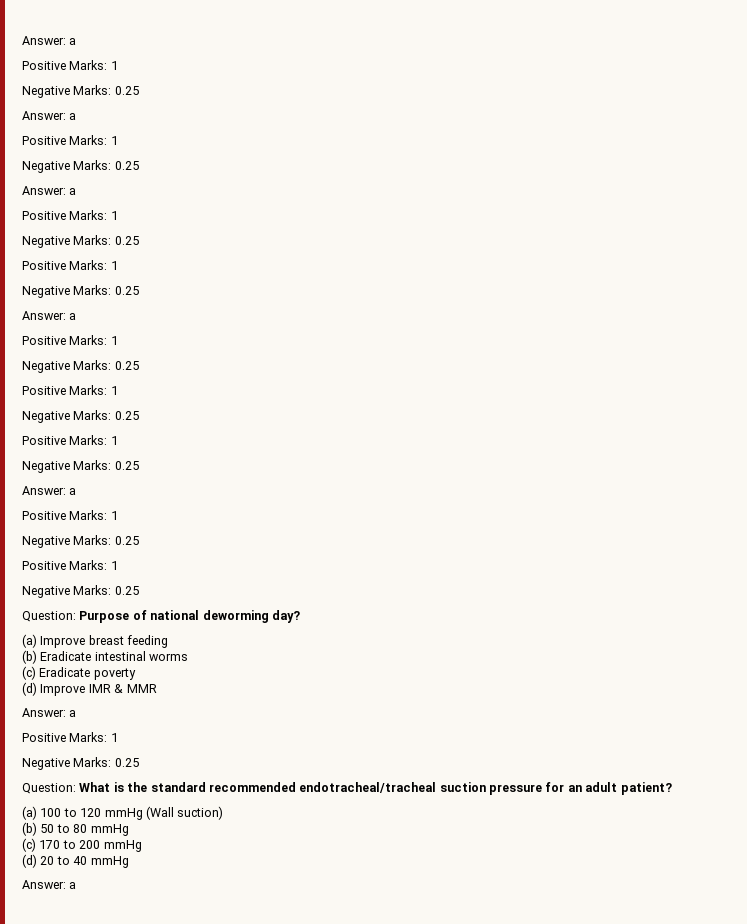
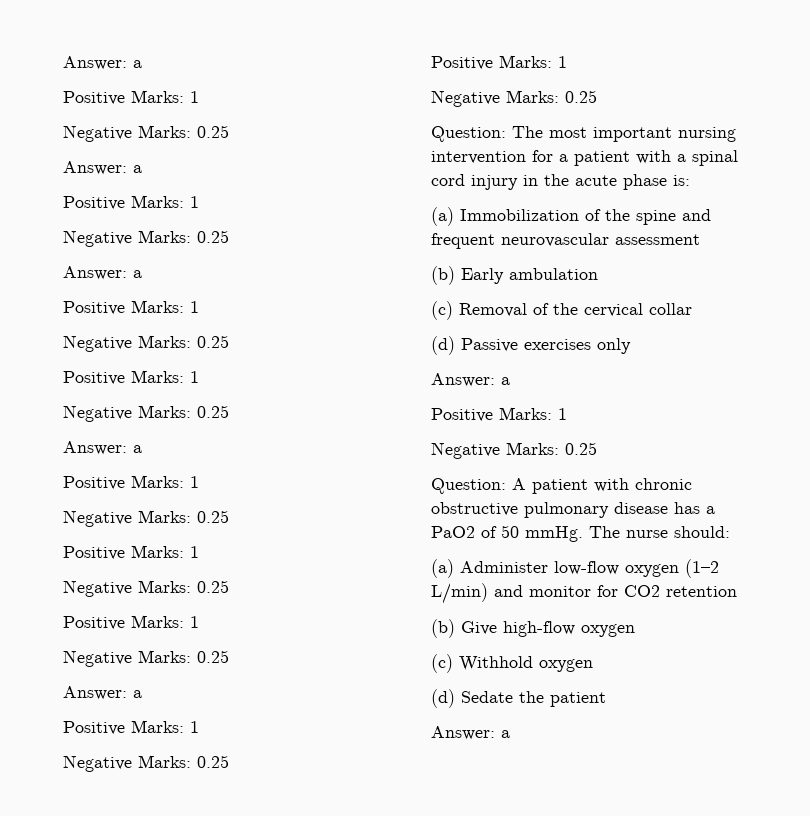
- Question: Purpose of national deworming day?
- (a) Improve breast feeding
- (b) Eradicate intestinal worms
- (c) Eradicate poverty
- (d) Improve IMR & MMR
+ Question: The most important nursing intervention for a patient with a spinal cord injury in the acute phase is:
+ (a) Immobilization of the spine and frequent neurovascular assessment
+ (b) Early ambulation
+ (c) Removal of the cervical collar
+ (d) Passive exercises only
- Question: What is the standard recommended endotracheal/tracheal suction pressure for an adult patient?
- (a) 100 to 120 mmHg (Wall suction)
- (b) 50 to 80 mmHg
- (c) 170 to 200 mmHg
- (d) 20 to 40 mmHg
+ Question: A patient with chronic obstructive pulmonary disease has a PaO2 of 50 mmHg. The nurse should:
+ (a) Administer low-flow oxygen (1–2 L/min) and monitor for CO2 retention
+ (b) Give high-flow oxygen
+ (c) Withhold oxygen
+ (d) Sedate the patient

